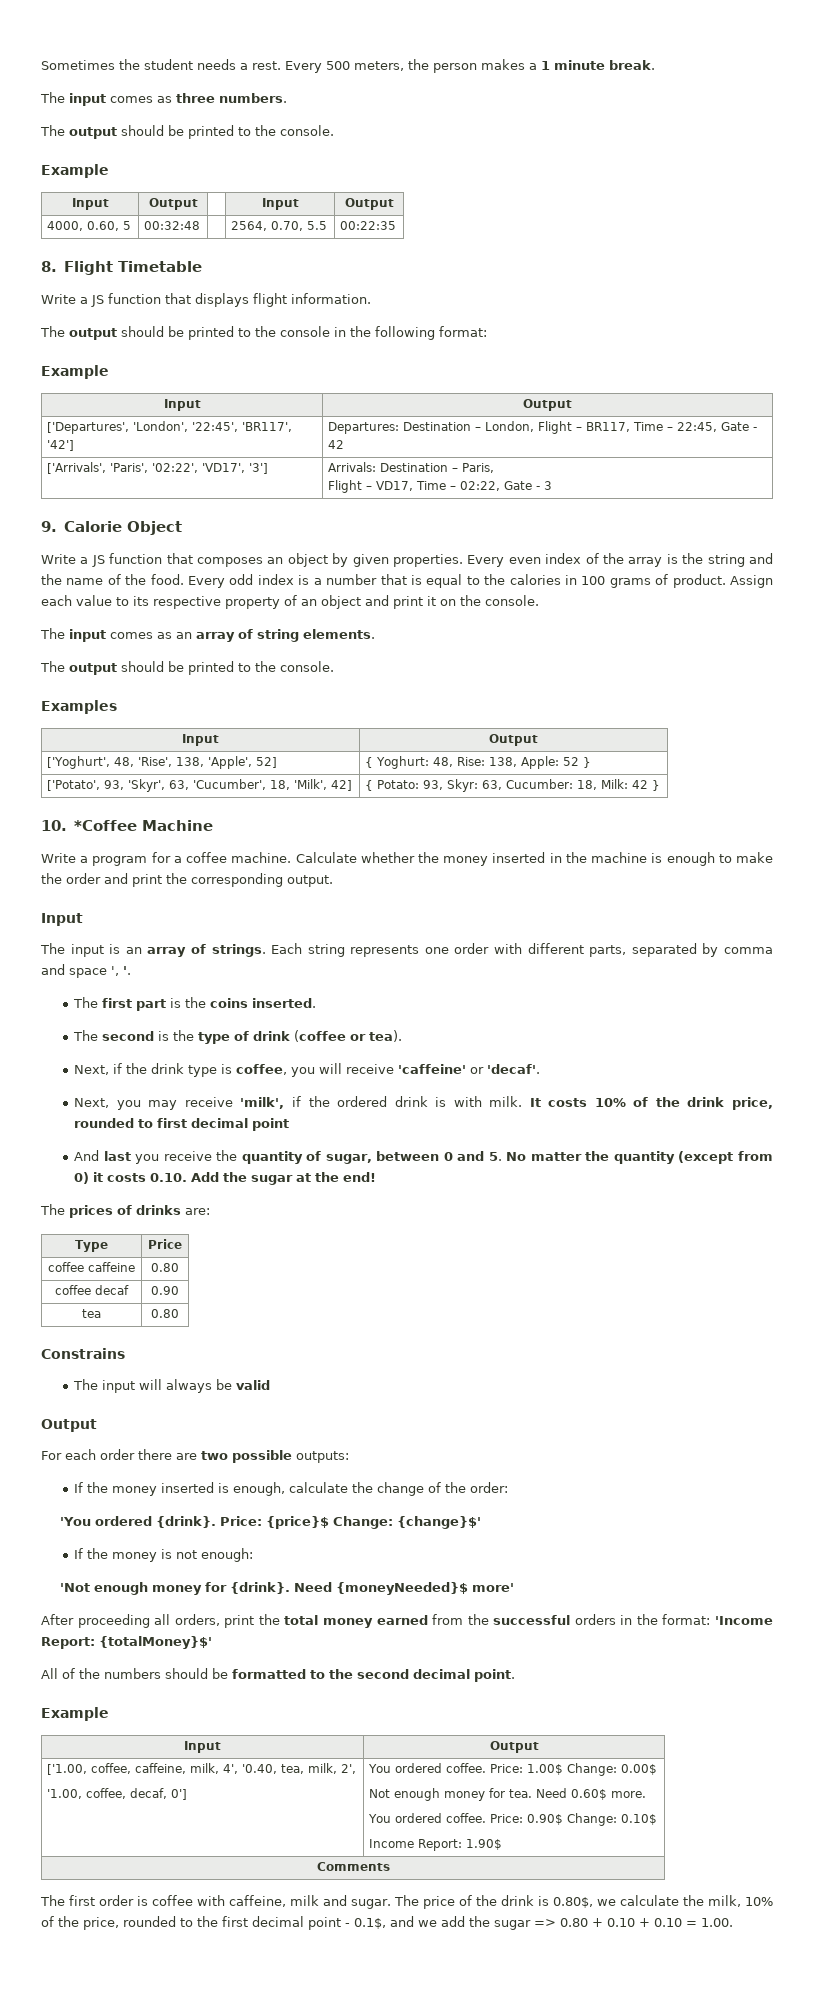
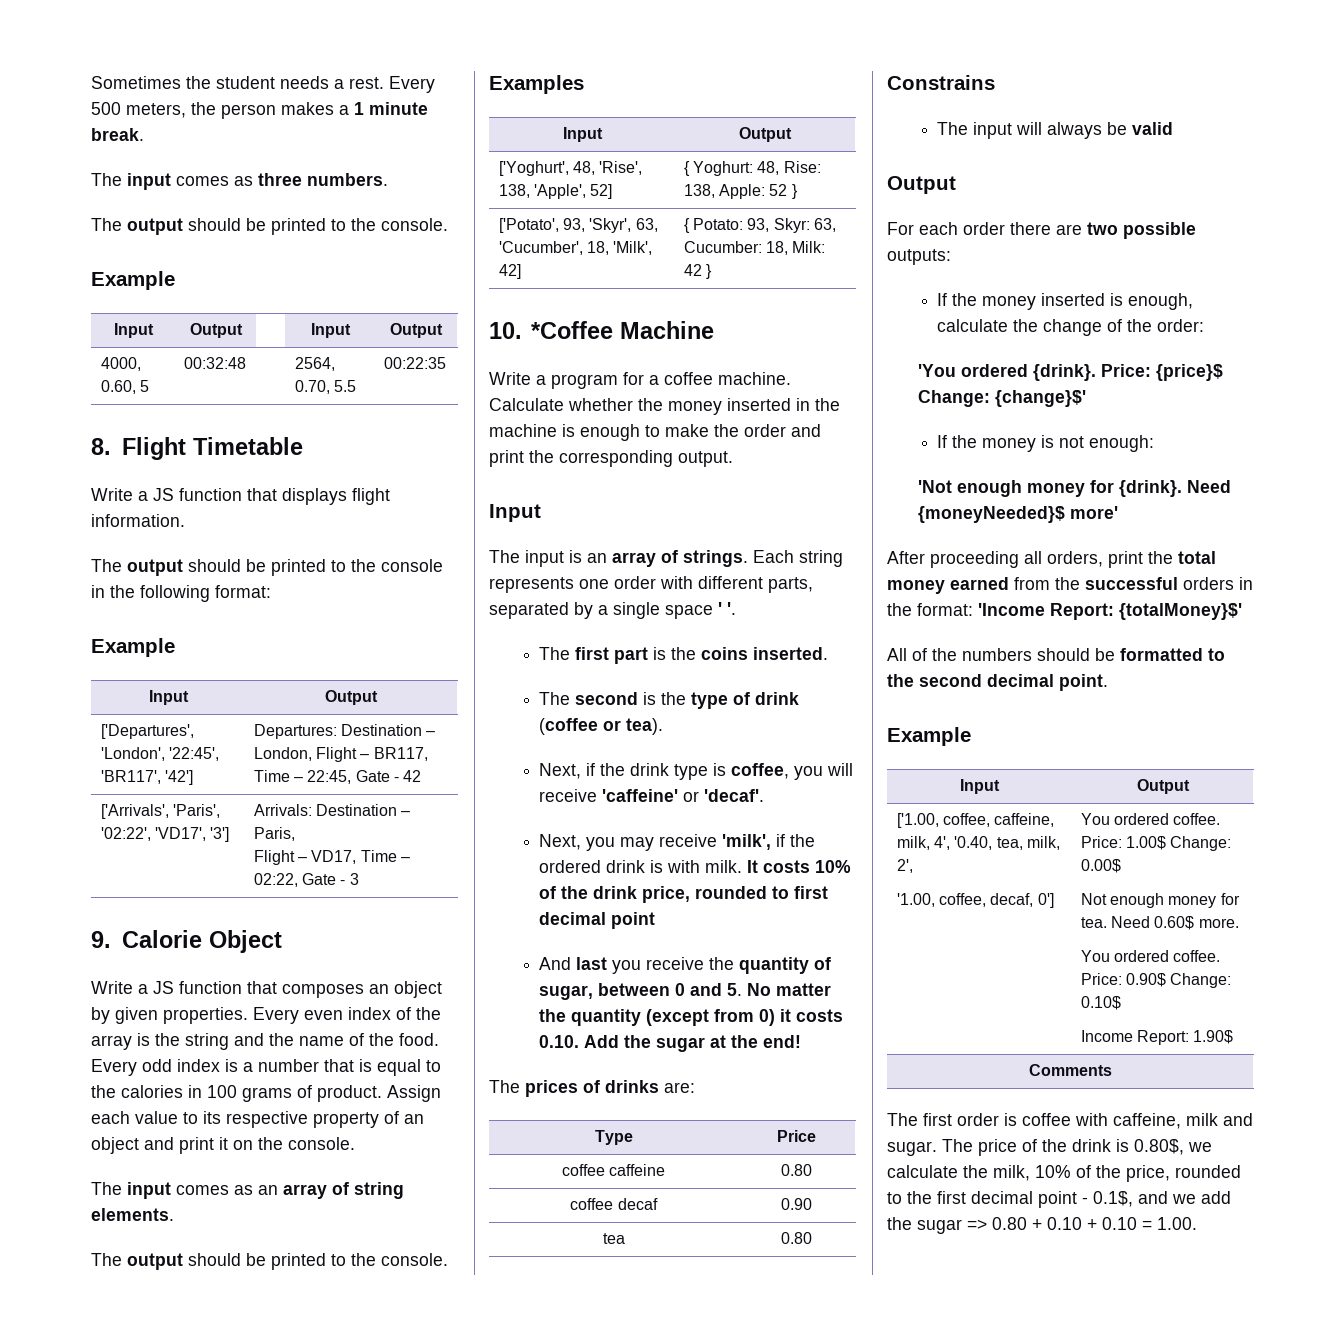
- Each string represents one order with different parts, separated by comma and space ', '.
+ Each string represents one order with different parts, separated by a single space ' '.

